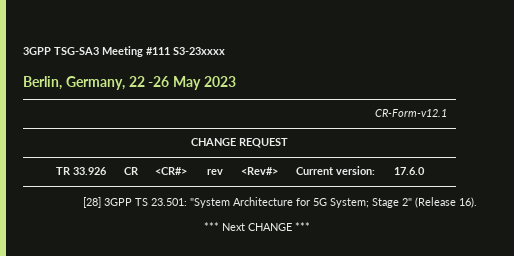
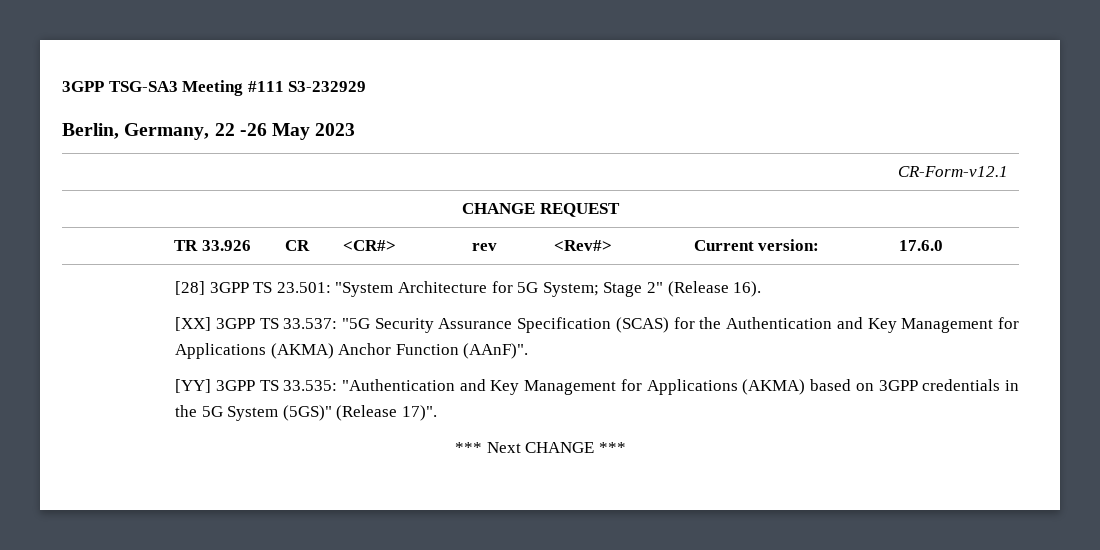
- 3GPP TSG-SA3 Meeting #111 S3-23xxxx
+ 3GPP TSG-SA3 Meeting #111 S3-232929
+ [XX] 3GPP TS 33.537: "5G Security Assurance Specification (SCAS) for the Authentication and Key Management for Applications (AKMA) Anchor Function (AAnF)".
+ [YY] 3GPP TS 33.535: "Authentication and Key Management for Applications (AKMA) based on 3GPP credentials in the 5G System (5GS)" (Release 17)".

